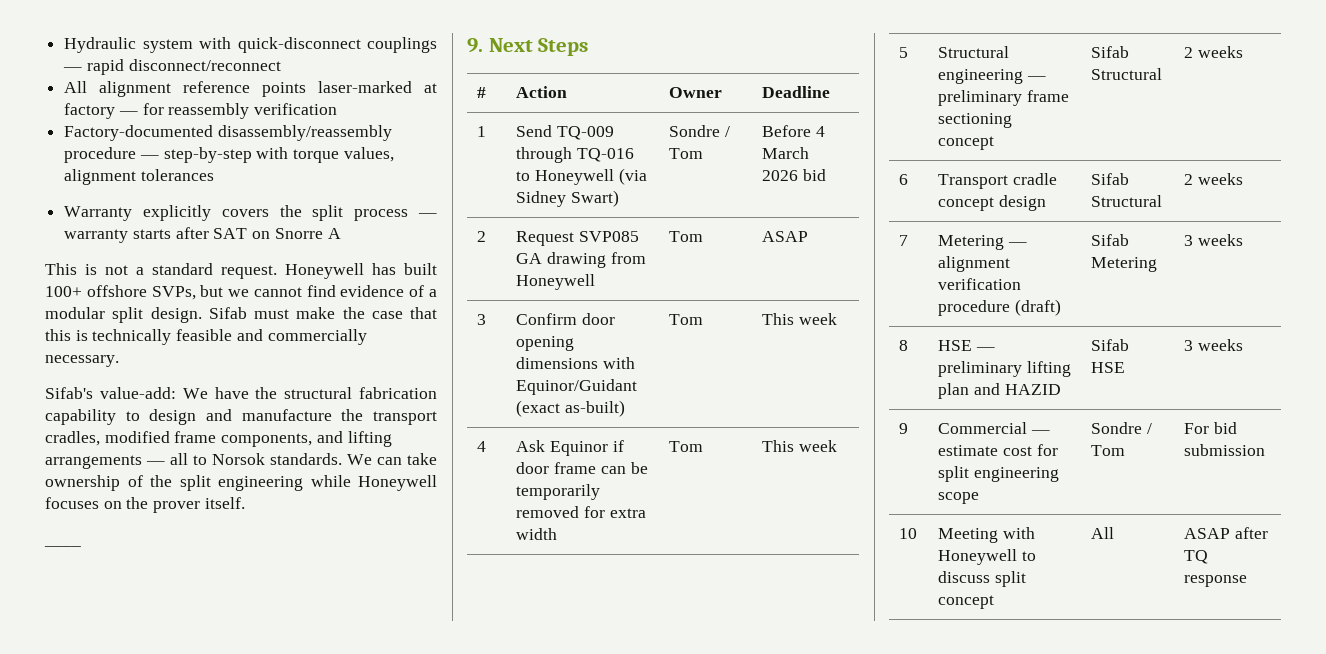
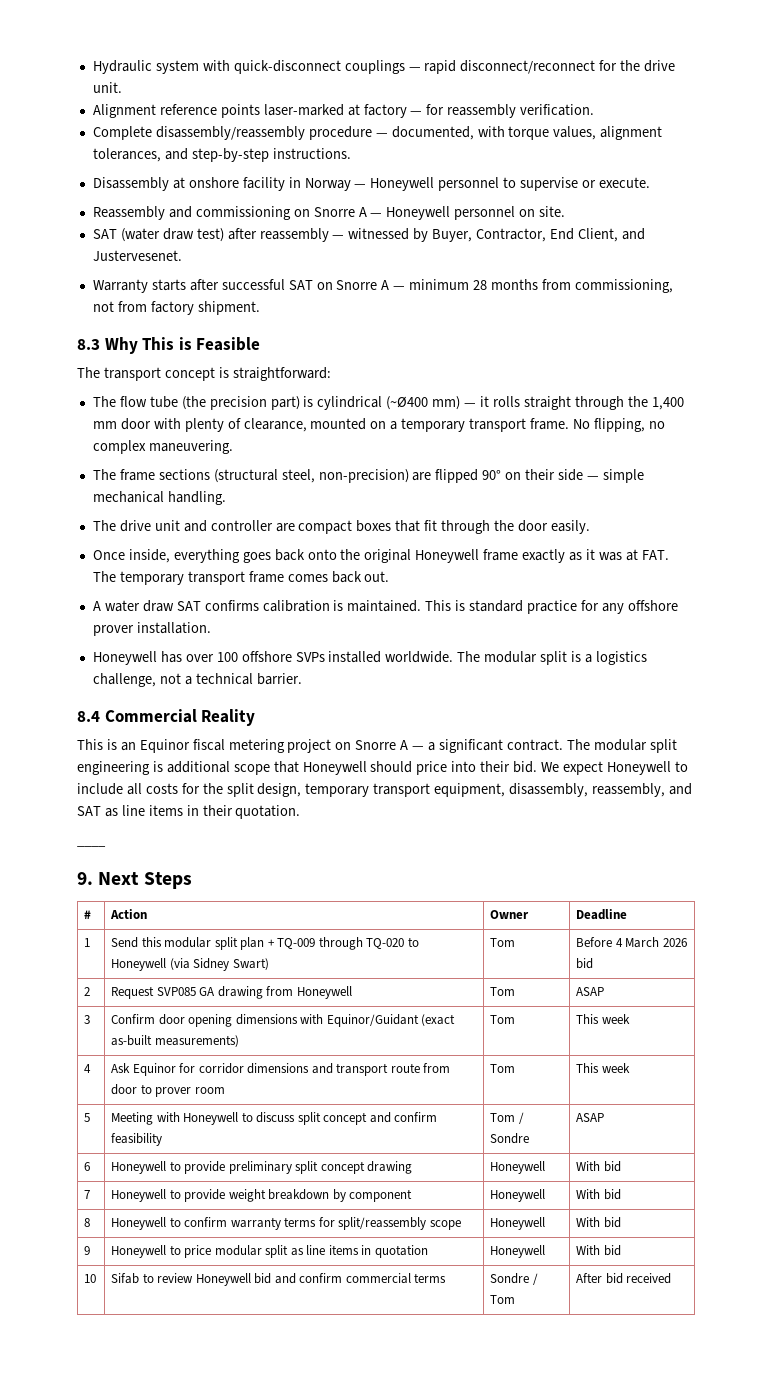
- Hydraulic system with quick-disconnect couplings — rapid disconnect/reconnect
- All alignment reference points laser-marked at factory — for reassembly verification
- Factory-documented disassembly/reassembly procedure — step-by-step with torque values, alignment tolerances
- Warranty explicitly covers the split process — warranty starts after SAT on Snorre A
- This is not a standard request. Honeywell has built 100+ offshore SVPs, but we cannot find evidence of a modular split design. Sifab must make the case that this is technically feasible and commercially necessary.
- Sifab's value-add: We have the structural fabrication capability to design and manufacture the transport cradles, modified frame components, and lifting arrangements — all to Norsok standards. We can take ownership of the split engineering while Honeywell focuses on the prover itself.
+ Hydraulic system with quick-disconnect couplings — rapid disconnect/reconnect for the drive unit.
+ Alignment reference points laser-marked at factory — for reassembly verification.
+ Complete disassembly/reassembly procedure — documented, with torque values, alignment tolerances, and step-by-step instructions.
+ Disassembly at onshore facility in Norway — Honeywell personnel to supervise or execute.
+ Reassembly and commissioning on Snorre A — Honeywell personnel on site.
+ SAT (water draw test) after reassembly — witnessed by Buyer, Contractor, End Client, and Justervesenet.
+ Warranty starts after successful SAT on Snorre A — minimum 28 months from commissioning, not from factory shipment.
+ 8.3 Why This is Feasible
+ The transport concept is straightforward:
+ The flow tube (the precision part) is cylindrical (~Ø400 mm) — it rolls straight through the 1,400 mm door with plenty of clearance, mounted on a temporary transport frame. No flipping, no complex maneuvering.
+ The frame sections (structural steel, non-precision) are flipped 90° on their side — simple mechanical handling.
+ The drive unit and controller are compact boxes that fit through the door easily.
+ Once inside, everything goes back onto the original Honeywell frame exactly as it was at FAT. The temporary transport frame comes back out.
+ A water draw SAT confirms calibration is maintained. This is standard practice for any offshore prover installation.
+ Honeywell has over 100 offshore SVPs installed worldwide. The modular split is a logistics challenge, not a technical barrier.
+ 8.4 Commercial Reality
+ This is an Equinor fiscal metering project on Snorre A — a significant contract. The modular split engineering is additional scope that Honeywell should price into their bid. We expect Honeywell to include all costs for the split design, temporary transport equipment, disassembly, reassembly, and SAT as line items in their quotation.
- 1 | Send TQ-009 through TQ-016 to Honeywell (via Sidney Swart) | Sondre / Tom | Before 4 March 2026 bid
+ 1 | Send this modular split plan + TQ-009 through TQ-020 to Honeywell (via Sidney Swart) | Tom | Before 4 March 2026 bid
- 3 | Confirm door opening dimensions with Equinor/Guidant (exact as-built) | Tom | This week
+ 3 | Confirm door opening dimensions with Equinor/Guidant (exact as-built measurements) | Tom | This week
- 4 | Ask Equinor if door frame can be temporarily removed for extra width | Tom | This week
- 5 | Structural engineering — preliminary frame sectioning concept | Sifab Structural | 2 weeks
- 6 | Transport cradle concept design | Sifab Structural | 2 weeks
- 7 | Metering — alignment verification procedure (draft) | Sifab Metering | 3 weeks
- 8 | HSE — preliminary lifting plan and HAZID | Sifab HSE | 3 weeks
- 9 | Commercial — estimate cost for split engineering scope | Sondre / Tom | For bid submission
- 10 | Meeting with Honeywell to discuss split concept | All | ASAP after TQ response
+ 4 | Ask Equinor for corridor dimensions and transport route from door to prover room | Tom | This week
+ 5 | Meeting with Honeywell to discuss split concept and confirm feasibility | Tom / Sondre | ASAP
+ 6 | Honeywell to provide preliminary split concept drawing | Honeywell | With bid
+ 7 | Honeywell to provide weight breakdown by component | Honeywell | With bid
+ 8 | Honeywell to confirm warranty terms for split/reassembly scope | Honeywell | With bid
+ 9 | Honeywell to price modular split as line items in quotation | Honeywell | With bid
+ 10 | Sifab to review Honeywell bid and confirm commercial terms | Sondre / Tom | After bid received

